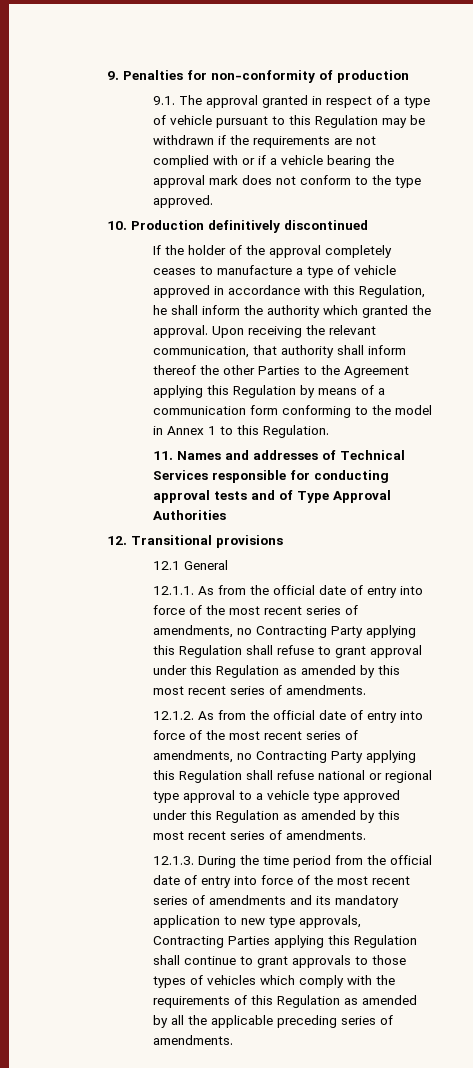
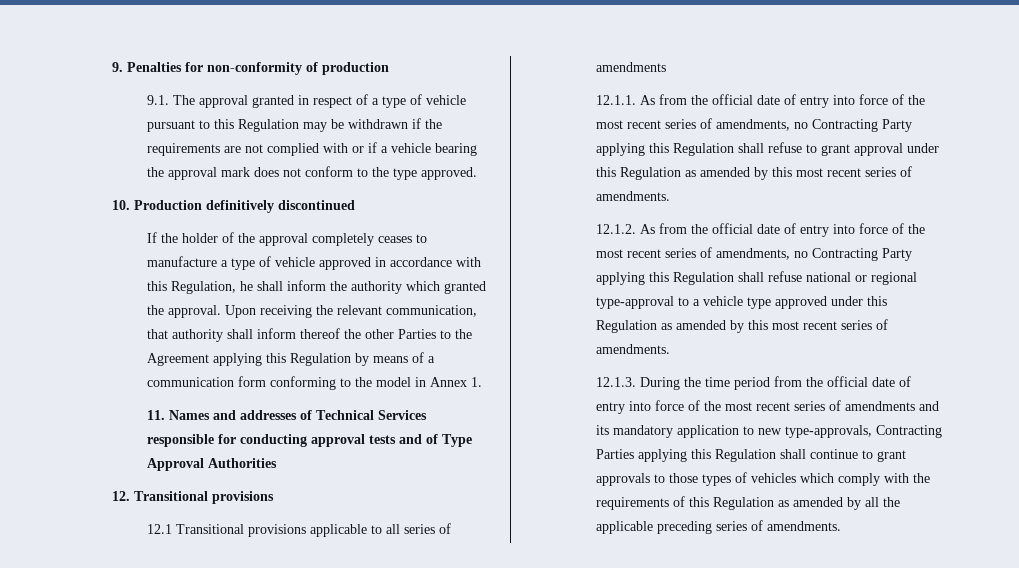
- Upon receiving the relevant communication, that authority shall inform thereof the other Parties to the Agreement applying this Regulation by means of a communication form conforming to the model in Annex 1 to this Regulation.
+ Upon receiving the relevant communication, that authority shall inform thereof the other Parties to the Agreement applying this Regulation by means of a communication form conforming to the model in Annex 1.
- 12.1 General
+ 12.1 Transitional provisions applicable to all series of amendments
- 12.1.2. As from the official date of entry into force of the most recent series of amendments, no Contracting Party applying this Regulation shall refuse national or regional type approval to a vehicle type approved under this Regulation as amended by this most recent series of amendments.
+ 12.1.2. As from the official date of entry into force of the most recent series of amendments, no Contracting Party applying this Regulation shall refuse national or regional type-approval to a vehicle type approved under this Regulation as amended by this most recent series of amendments.
- 12.1.3. During the time period from the official date of entry into force of the most recent series of amendments and its mandatory application to new type approvals, Contracting Parties applying this Regulation shall continue to grant approvals to those types of vehicles which comply with the requirements of this Regulation as amended by all the applicable preceding series of amendments.
+ 12.1.3. During the time period from the official date of entry into force of the most recent series of amendments and its mandatory application to new type-approvals, Contracting Parties applying this Regulation shall continue to grant approvals to those types of vehicles which comply with the requirements of this Regulation as amended by all the applicable preceding series of amendments.

